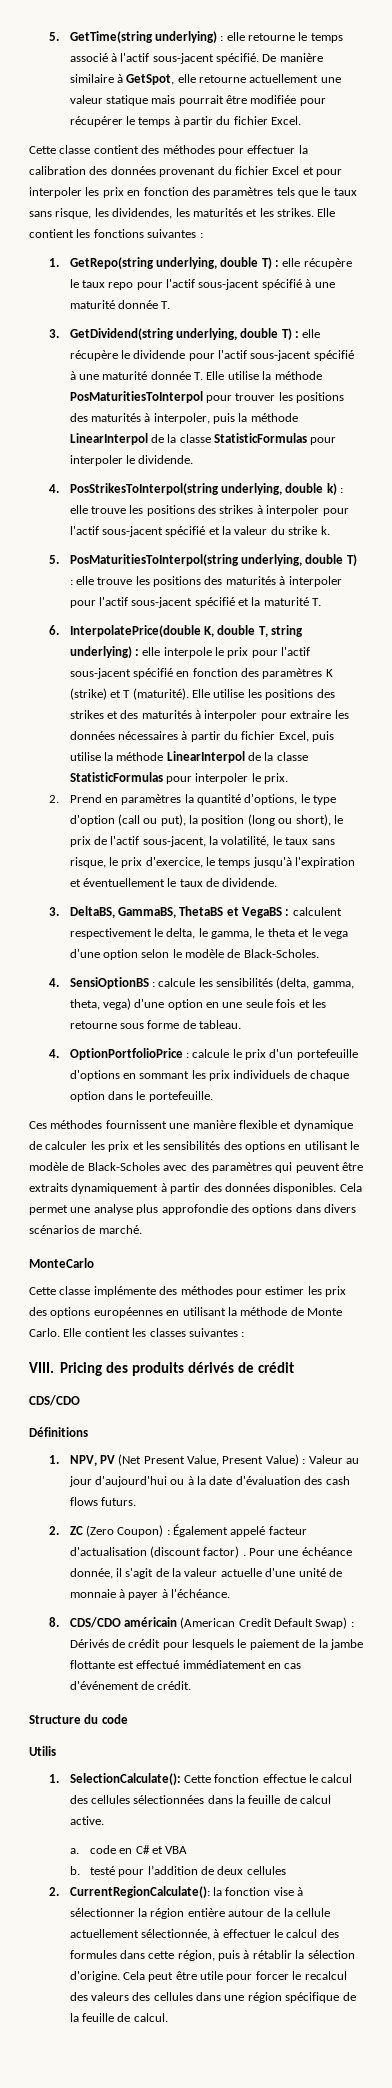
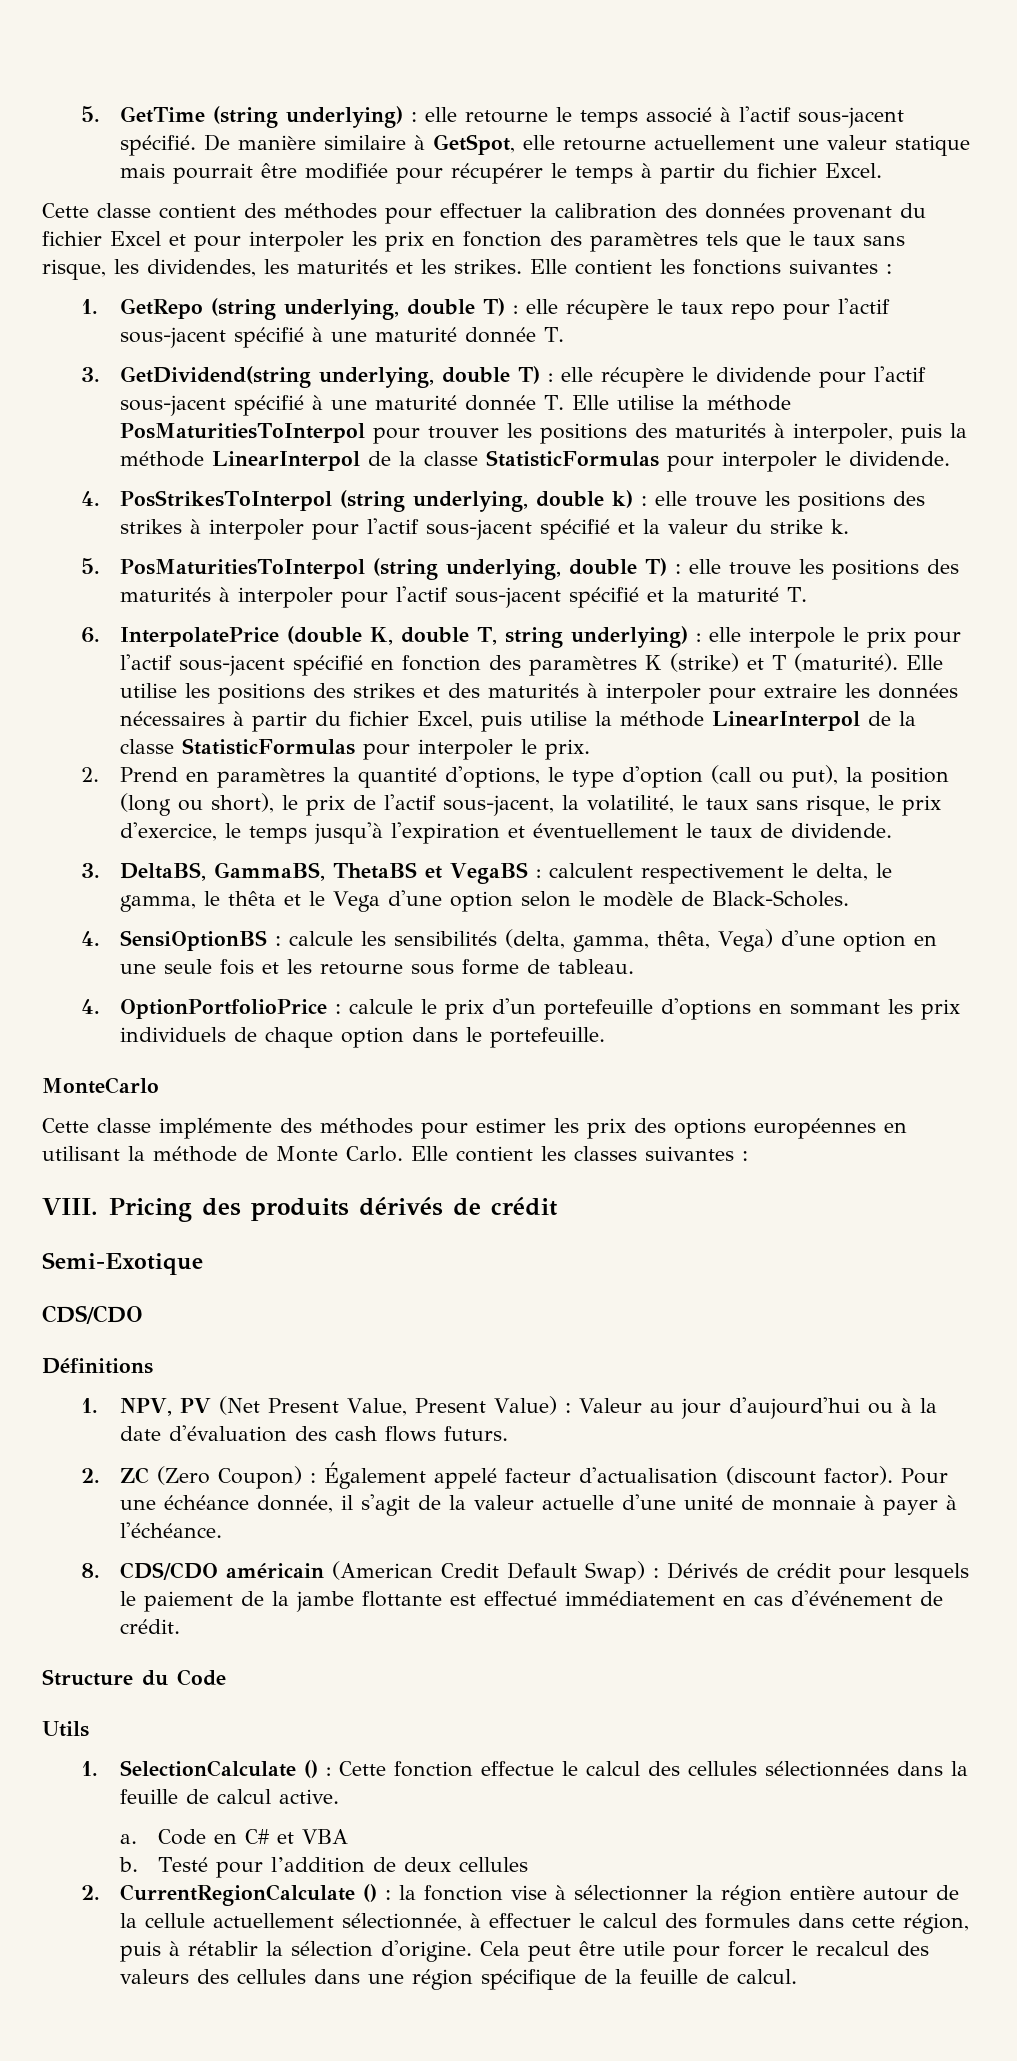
- 5. GetTime(string underlying) : elle retourne le temps associé à l'actif sous-jacent spécifié.
+ 5. GetTime (string underlying) : elle retourne le temps associé à l'actif sous-jacent spécifié.
- 1. GetRepo(string underlying, double T) : elle récupère le taux repo pour l'actif sous-jacent spécifié à une maturité donnée T.
+ 1. GetRepo (string underlying, double T) : elle récupère le taux repo pour l'actif sous-jacent spécifié à une maturité donnée T.
- 4. PosStrikesToInterpol(string underlying, double k) : elle trouve les positions des strikes à interpoler pour l'actif sous-jacent spécifié et la valeur du strike k.
+ 4. PosStrikesToInterpol (string underlying, double k) : elle trouve les positions des strikes à interpoler pour l'actif sous-jacent spécifié et la valeur du strike k.
- 5. PosMaturitiesToInterpol(string underlying, double T) : elle trouve les positions des maturités à interpoler pour l'actif sous-jacent spécifié et la maturité T.
+ 5. PosMaturitiesToInterpol (string underlying, double T) : elle trouve les positions des maturités à interpoler pour l'actif sous-jacent spécifié et la maturité T.
- 6. InterpolatePrice(double K, double T, string underlying) : elle interpole le prix pour l'actif sous-jacent spécifié en fonction des paramètres K (strike) et T (maturité).
+ 6. InterpolatePrice (double K, double T, string underlying) : elle interpole le prix pour l'actif sous-jacent spécifié en fonction des paramètres K (strike) et T (maturité).
- 3. DeltaBS, GammaBS, ThetaBS et VegaBS : calculent respectivement le delta, le gamma, le theta et le vega d'une option selon le modèle de Black-Scholes.
+ 3. DeltaBS, GammaBS, ThetaBS et VegaBS : calculent respectivement le delta, le gamma, le thêta et le Vega d'une option selon le modèle de Black-Scholes.
- 4. SensiOptionBS : calcule les sensibilités (delta, gamma, theta, vega) d'une option en une seule fois et les retourne sous forme de tableau.
+ 4. SensiOptionBS : calcule les sensibilités (delta, gamma, thêta, Vega) d'une option en une seule fois et les retourne sous forme de tableau.
- Ces méthodes fournissent une manière flexible et dynamique de calculer les prix et les sensibilités des options en utilisant le modèle de Black-Scholes avec des paramètres qui peuvent être extraits dynamiquement à partir des données disponibles. Cela permet une analyse plus approfondie des options dans divers scénarios de marché.
+ Semi-Exotique
- 2. ZC (Zero Coupon) : Également appelé facteur d'actualisation (discount factor) .
+ 2. ZC (Zero Coupon) : Également appelé facteur d'actualisation (discount factor).
- Structure du code
- Utilis
- 1. SelectionCalculate(): Cette fonction effectue le calcul des cellules sélectionnées dans la feuille de calcul active.
+ Structure du Code
+ Utils
+ 1. SelectionCalculate () : Cette fonction effectue le calcul des cellules sélectionnées dans la feuille de calcul active.
- a. code en C# et VBA
+ a. Code en C# et VBA
- b. testé pour l’addition de deux cellules
+ b. Testé pour l’addition de deux cellules
- 2. CurrentRegionCalculate(): la fonction vise à sélectionner la région entière autour de la cellule actuellement sélectionnée, à effectuer le calcul des formules dans cette région, puis à rétablir la sélection d'origine.
+ 2. CurrentRegionCalculate () : la fonction vise à sélectionner la région entière autour de la cellule actuellement sélectionnée, à effectuer le calcul des formules dans cette région, puis à rétablir la sélection d'origine.

